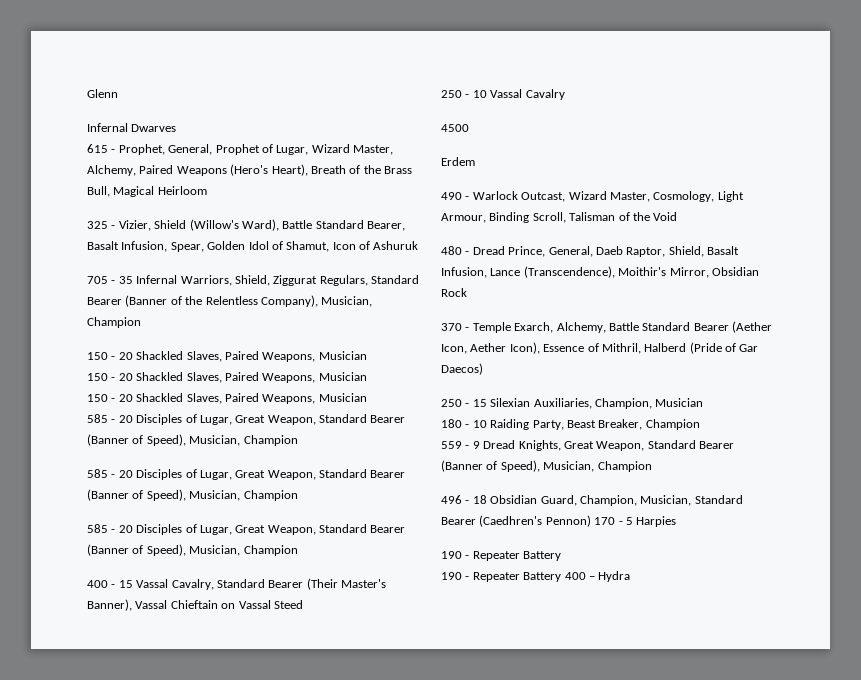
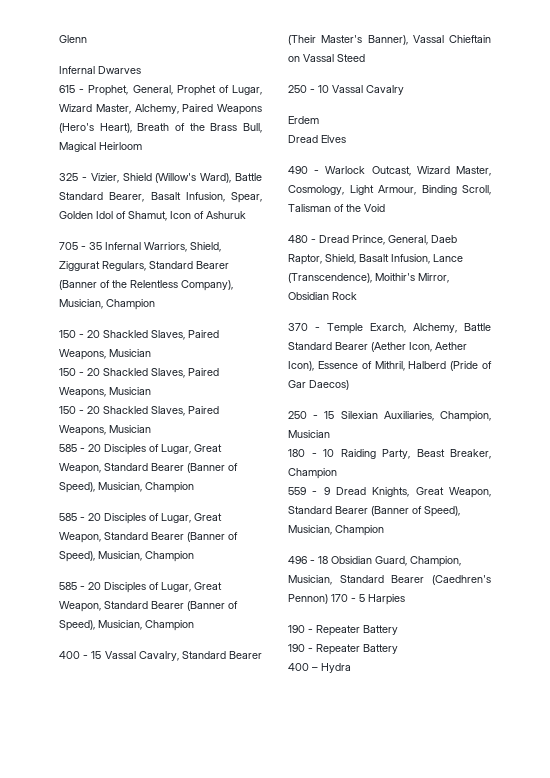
- 4500
  Erdem
+ Dread Elves
  496 - 18 Obsidian Guard, Champion, Musician, Standard Bearer (Caedhren's Pennon) 170 - 5 Harpies
  190 - Repeater Battery
- 190 - Repeater Battery 400 – Hydra
+ 190 - Repeater Battery
+ 400 – Hydra

